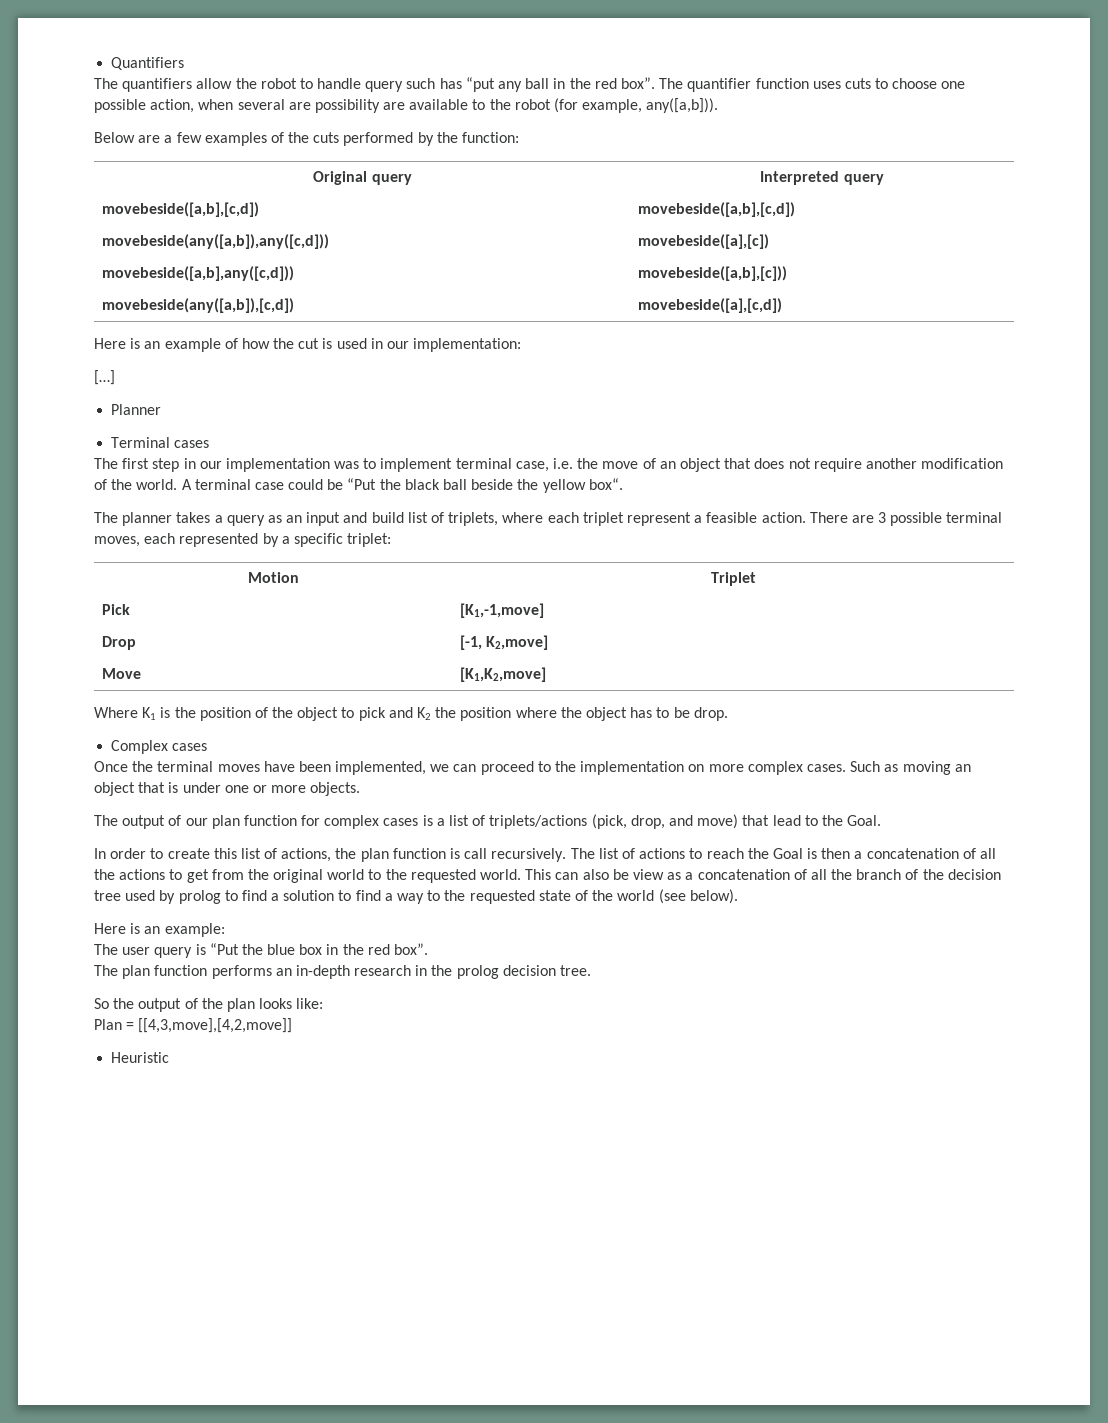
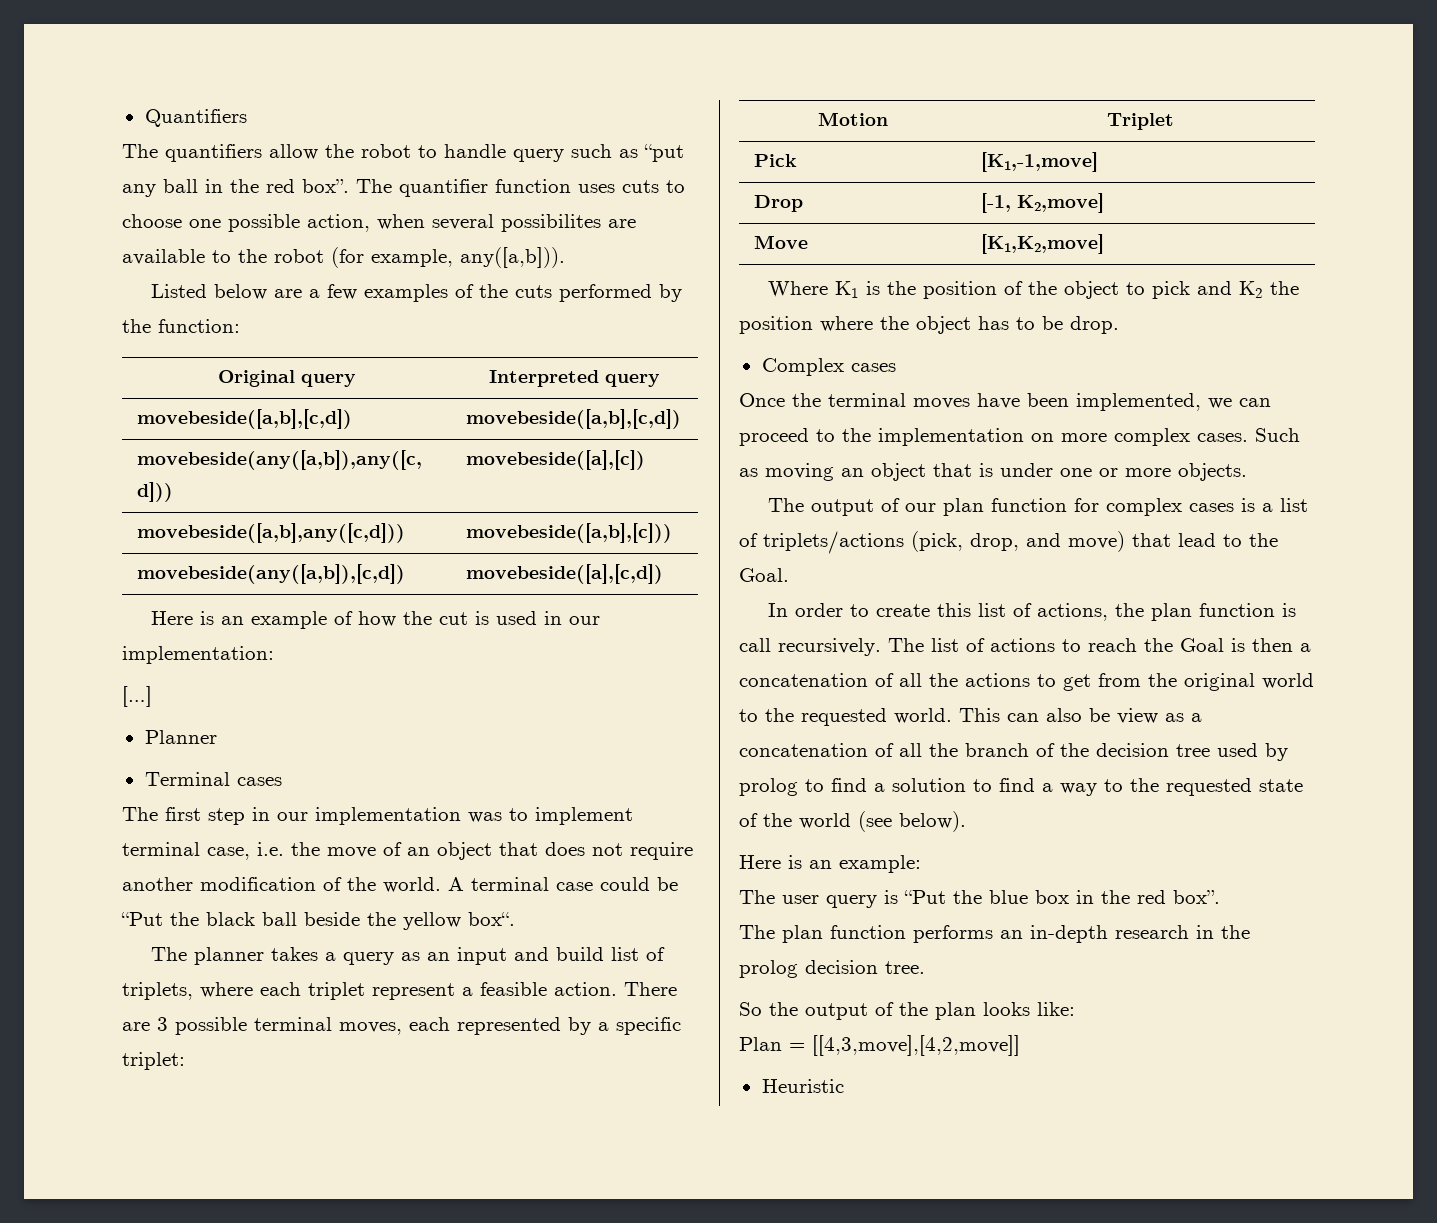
- The quantifiers allow the robot to handle query such has “put any ball in the red box”.
+ The quantifiers allow the robot to handle query such as “put any ball in the red box”.
- The quantifier function uses cuts to choose one possible action, when several are possibility are available to the robot (for example, any([a,b])).
+ The quantifier function uses cuts to choose one possible action, when several possibilites are available to the robot (for example, any([a,b])).
- Below are a few examples of the cuts performed by the function:
+ Listed below are a few examples of the cuts performed by the function:

